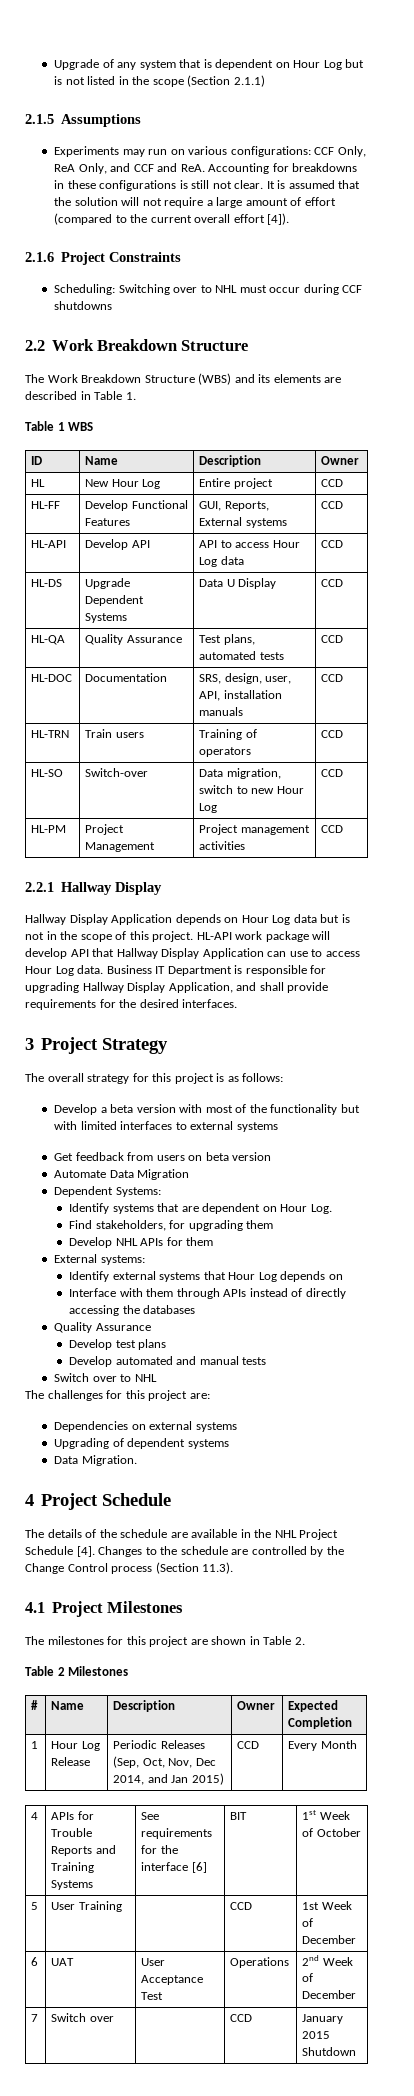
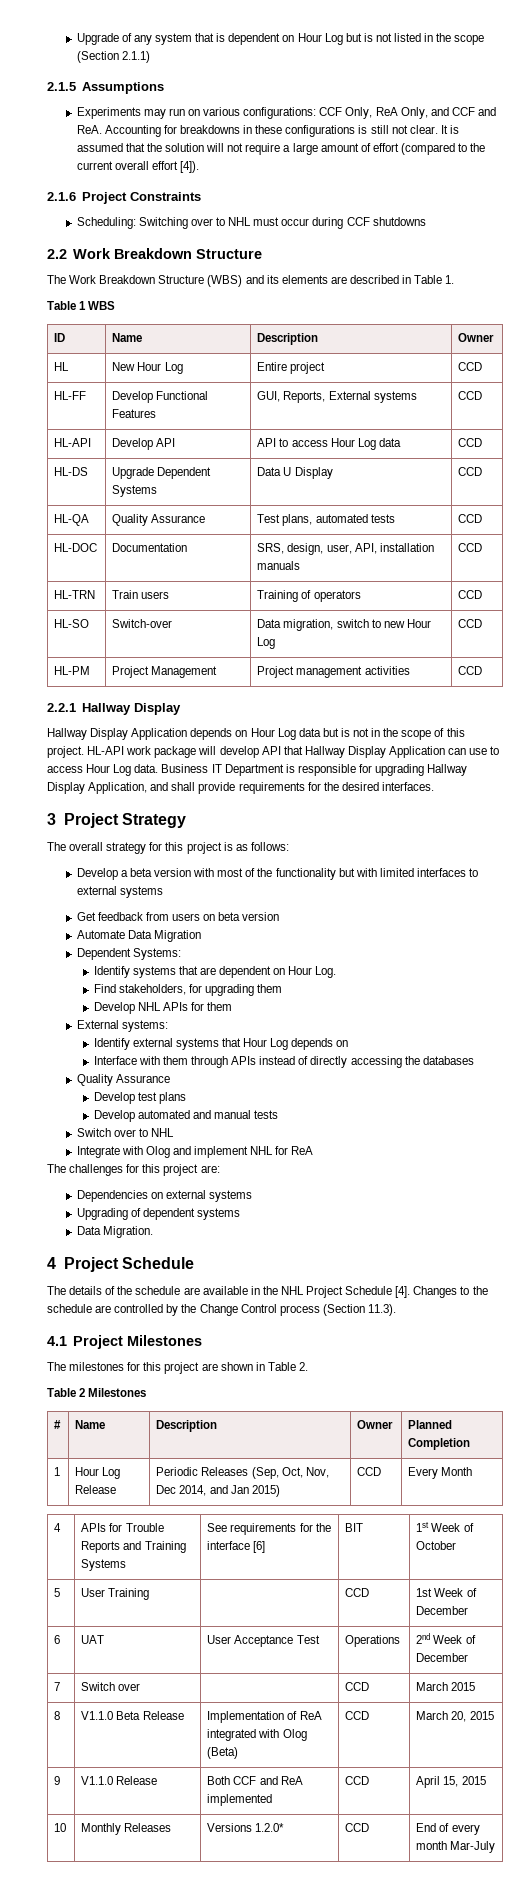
+ Integrate with Olog and implement NHL for ReA
- # | Name | Description | Owner | Expected Completion
+ # | Name | Description | Owner | Planned Completion
- 7 | Switch over | | CCD | January 2015 Shutdown
+ 7 | Switch over | | CCD | March 2015
+ 8 | V1.1.0 Beta Release | Implementation of ReA integrated with Olog (Beta) | CCD | March 20, 2015
+ 9 | V1.1.0 Release | Both CCF and ReA implemented | CCD | April 15, 2015
+ 10 | Monthly Releases | Versions 1.2.0* | CCD | End of every month Mar-July

